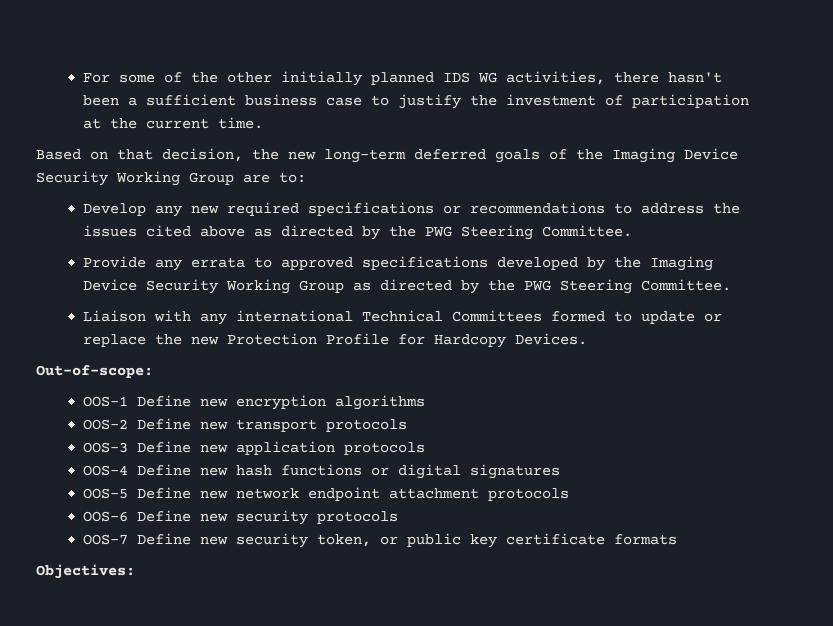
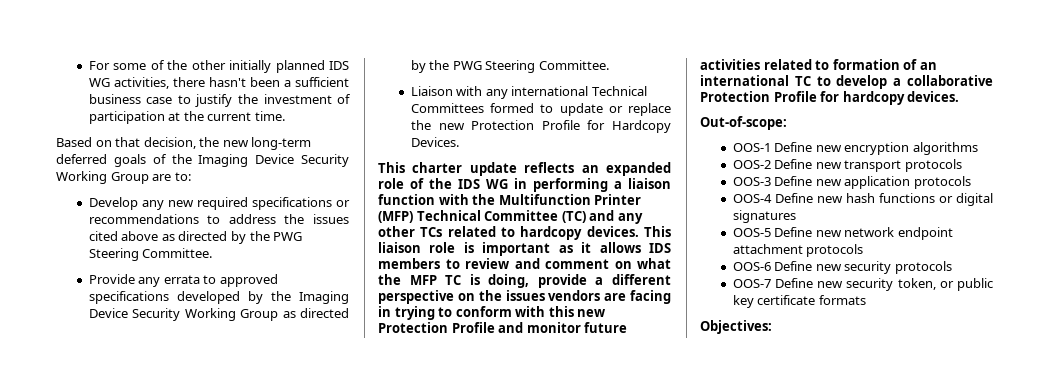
+ This charter update reflects an expanded role of the IDS WG in performing a liaison function with the Multifunction Printer (MFP) Technical Committee (TC) and any other TCs related to hardcopy devices. This liaison role is important as it allows IDS members to review and comment on what the MFP TC is doing, provide a different perspective on the issues vendors are facing in trying to conform with this new Protection Profile and monitor future activities related to formation of an international TC to develop a collaborative Protection Profile for hardcopy devices.

